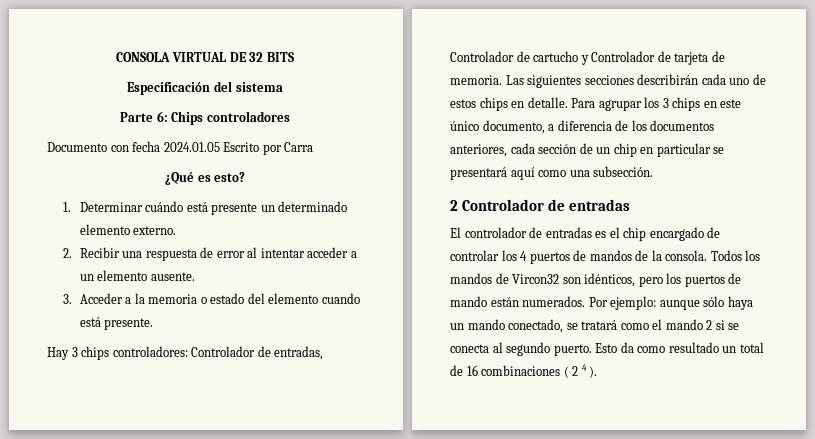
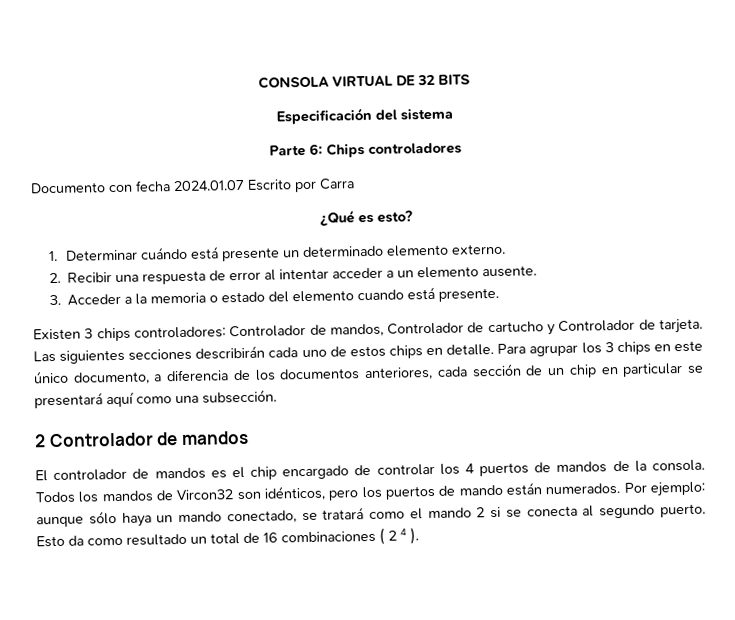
- Documento con fecha 2024.01.05 Escrito por Carra
+ Documento con fecha 2024.01.07 Escrito por Carra
- Hay 3 chips controladores: Controlador de entradas, Controlador de cartucho y Controlador de tarjeta de memoria.
+ Existen 3 chips controladores: Controlador de mandos, Controlador de cartucho y Controlador de tarjeta.
- 2 Controlador de entradas
+ 2 Controlador de mandos
- El controlador de entradas es el chip encargado de controlar los 4 puertos de mandos de la consola.
+ El controlador de mandos es el chip encargado de controlar los 4 puertos de mandos de la consola.

